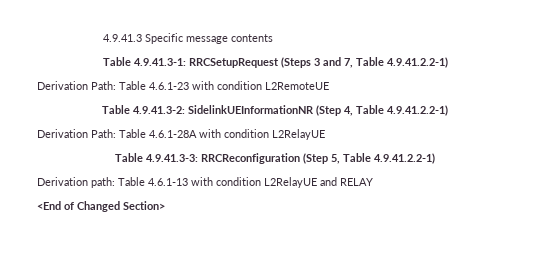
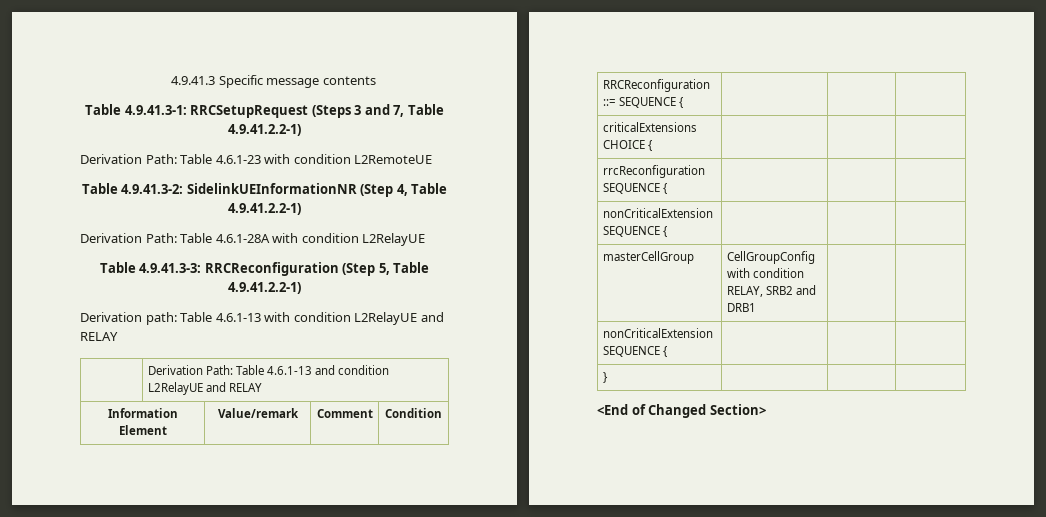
+ | Derivation Path: Table 4.6.1-13 and condition L2RelayUE and RELAY
+ Information Element | Value/remark | Comment | Condition
+ RRCReconfiguration ::= SEQUENCE { | | |
+ criticalExtensions CHOICE { | | |
+ rrcReconfiguration SEQUENCE { | | |
+ nonCriticalExtension SEQUENCE { | | |
+ masterCellGroup | CellGroupConfig with condition RELAY, SRB2 and DRB1 | |
+ nonCriticalExtension SEQUENCE { | | |
+ } | | |

